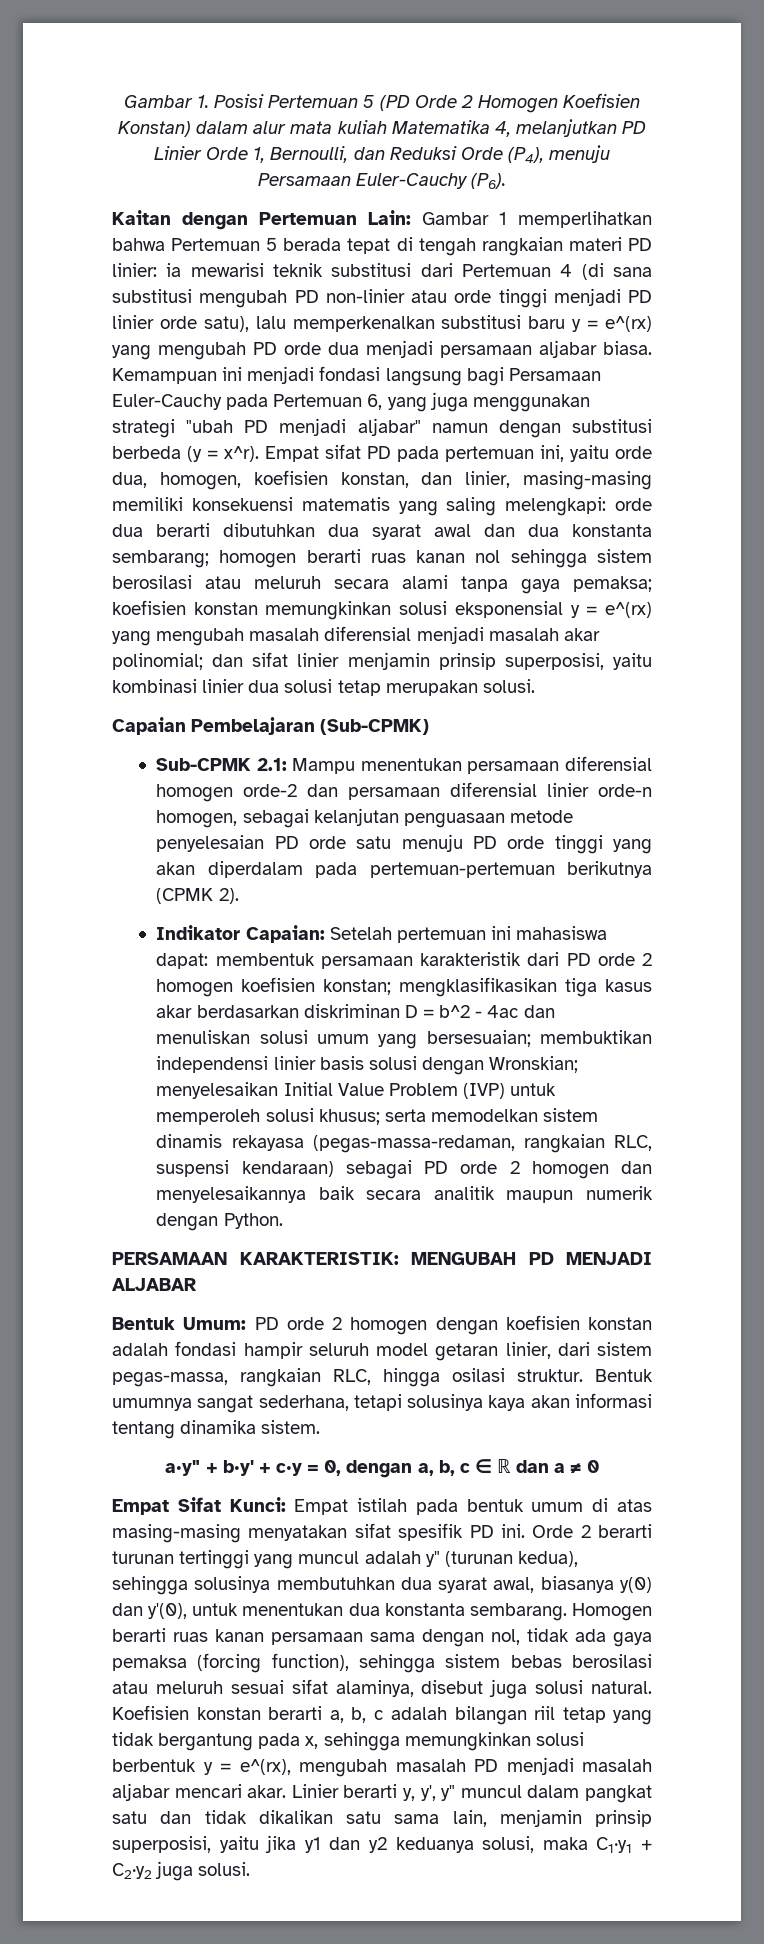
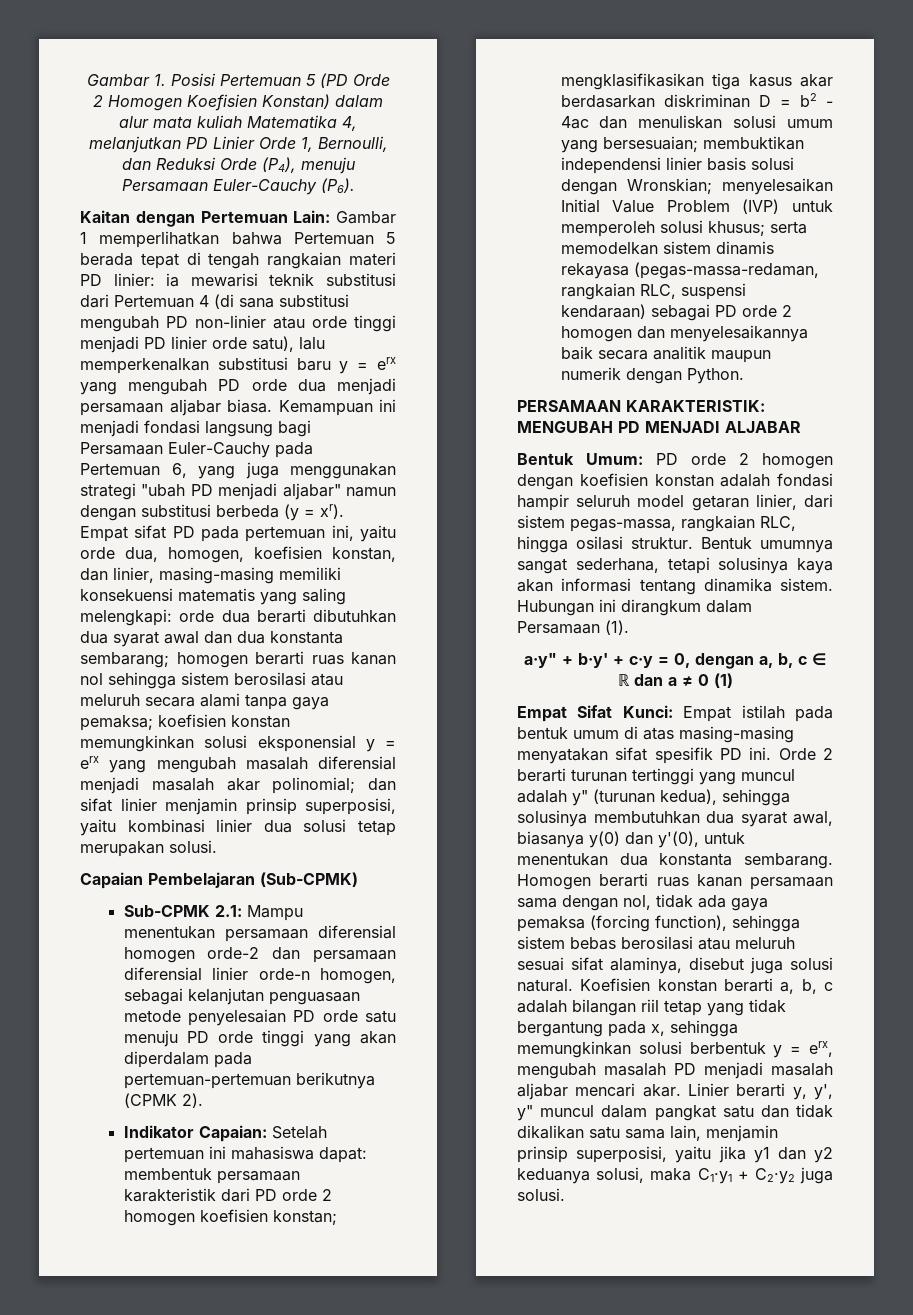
- Kaitan dengan Pertemuan Lain: Gambar 1 memperlihatkan bahwa Pertemuan 5 berada tepat di tengah rangkaian materi PD linier: ia mewarisi teknik substitusi dari Pertemuan 4 (di sana substitusi mengubah PD non-linier atau orde tinggi menjadi PD linier orde satu), lalu memperkenalkan substitusi baru y = e^(rx) yang mengubah PD orde dua menjadi persamaan aljabar biasa.
+ Kaitan dengan Pertemuan Lain: Gambar 1 memperlihatkan bahwa Pertemuan 5 berada tepat di tengah rangkaian materi PD linier: ia mewarisi teknik substitusi dari Pertemuan 4 (di sana substitusi mengubah PD non-linier atau orde tinggi menjadi PD linier orde satu), lalu memperkenalkan substitusi baru y = erx yang mengubah PD orde dua menjadi persamaan aljabar biasa.
- Kemampuan ini menjadi fondasi langsung bagi Persamaan Euler-Cauchy pada Pertemuan 6, yang juga menggunakan strategi "ubah PD menjadi aljabar" namun dengan substitusi berbeda (y = x^r).
+ Kemampuan ini menjadi fondasi langsung bagi Persamaan Euler-Cauchy pada Pertemuan 6, yang juga menggunakan strategi "ubah PD menjadi aljabar" namun dengan substitusi berbeda (y = xr).
- koefisien konstan memungkinkan solusi eksponensial y = e^(rx) yang mengubah masalah diferensial menjadi masalah akar polinomial;
+ koefisien konstan memungkinkan solusi eksponensial y = erx yang mengubah masalah diferensial menjadi masalah akar polinomial;
- mengklasifikasikan tiga kasus akar berdasarkan diskriminan D = b^2 - 4ac dan menuliskan solusi umum yang bersesuaian;
+ mengklasifikasikan tiga kasus akar berdasarkan diskriminan D = b2 - 4ac dan menuliskan solusi umum yang bersesuaian;
+ Hubungan ini dirangkum dalam Persamaan (1).
- a·y" + b·y' + c·y = 0, dengan a, b, c ∈ ℝ dan a ≠ 0
+ a·y" + b·y' + c·y = 0, dengan a, b, c ∈ ℝ dan a ≠ 0 (1)
- Koefisien konstan berarti a, b, c adalah bilangan riil tetap yang tidak bergantung pada x, sehingga memungkinkan solusi berbentuk y = e^(rx), mengubah masalah PD menjadi masalah aljabar mencari akar.
+ Koefisien konstan berarti a, b, c adalah bilangan riil tetap yang tidak bergantung pada x, sehingga memungkinkan solusi berbentuk y = erx, mengubah masalah PD menjadi masalah aljabar mencari akar.

